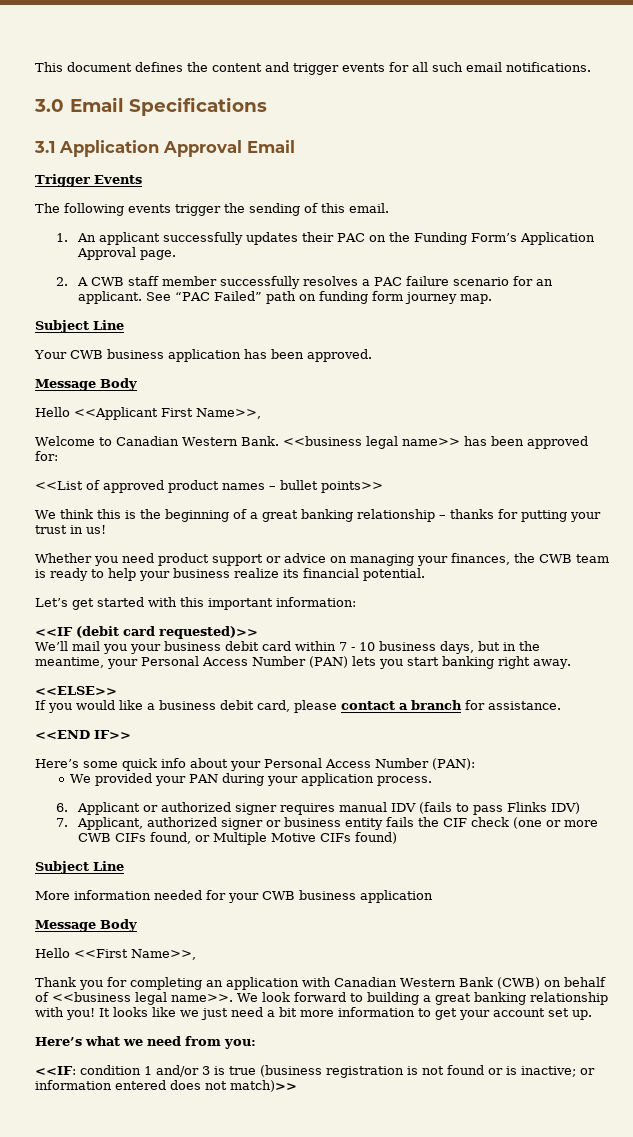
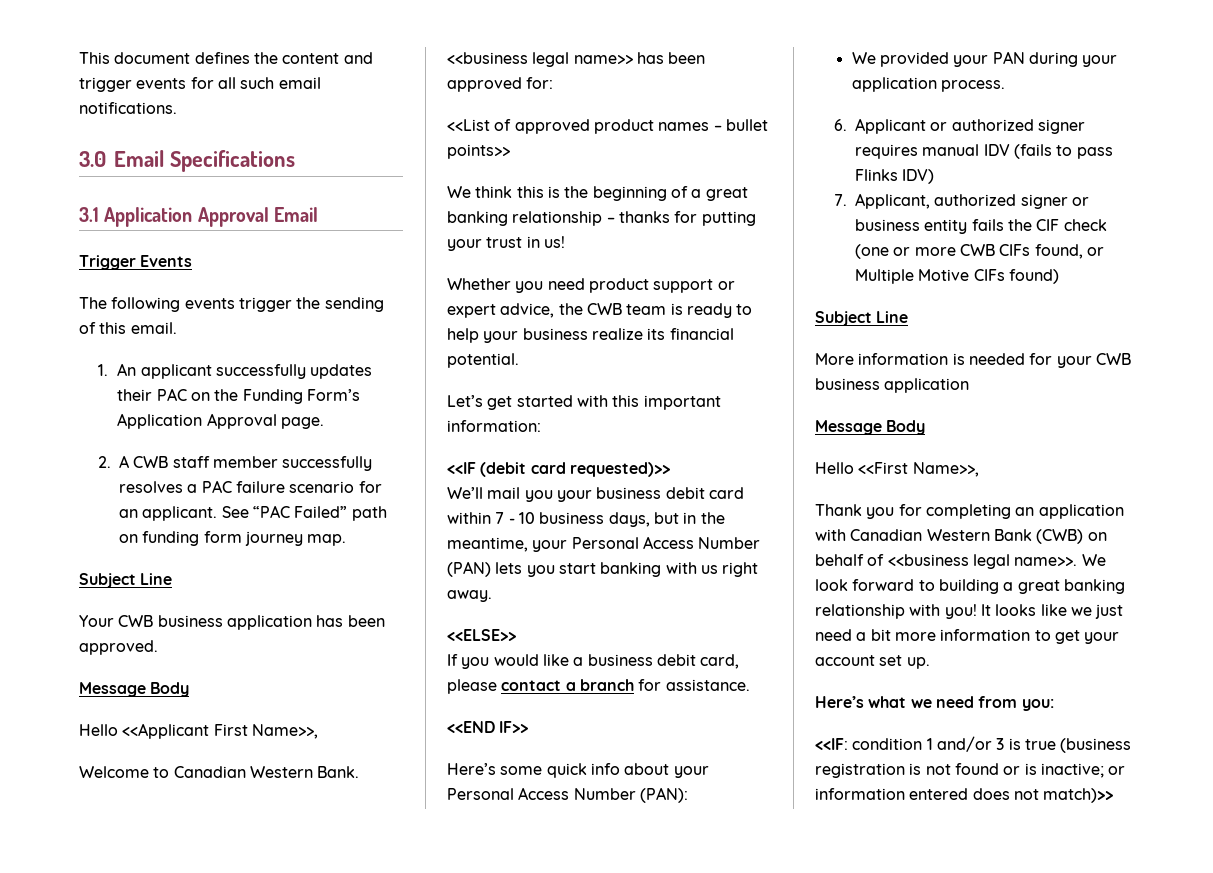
- Whether you need product support or advice on managing your finances, the CWB team is ready to help your business realize its financial potential.
+ Whether you need product support or expert advice, the CWB team is ready to help your business realize its financial potential.
- We’ll mail you your business debit card within 7 - 10 business days, but in the meantime, your Personal Access Number (PAN) lets you start banking right away.
+ We’ll mail you your business debit card within 7 - 10 business days, but in the meantime, your Personal Access Number (PAN) lets you start banking with us right away.
- More information needed for your CWB business application
+ More information is needed for your CWB business application

